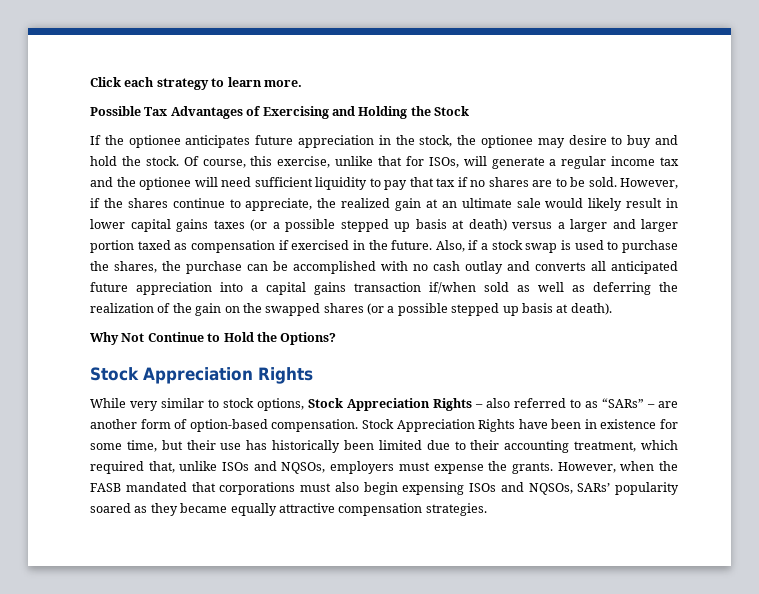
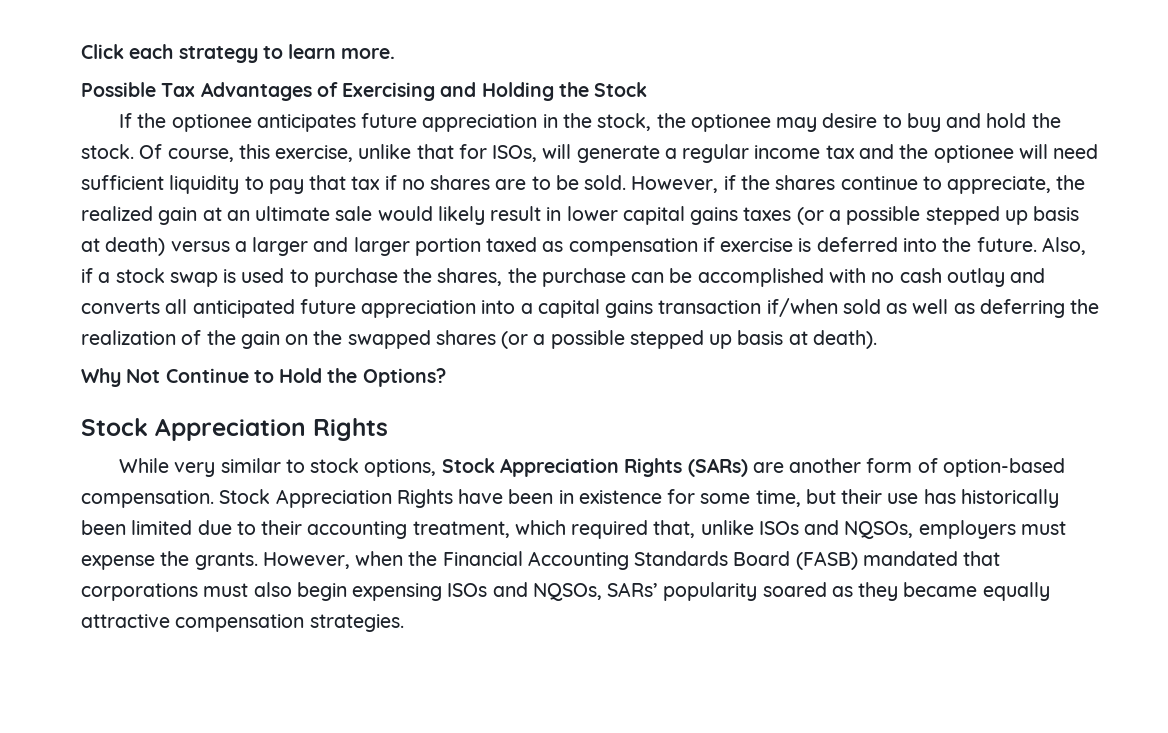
- However, if the shares continue to appreciate, the realized gain at an ultimate sale would likely result in lower capital gains taxes (or a possible stepped up basis at death) versus a larger and larger portion taxed as compensation if exercised in the future.
+ However, if the shares continue to appreciate, the realized gain at an ultimate sale would likely result in lower capital gains taxes (or a possible stepped up basis at death) versus a larger and larger portion taxed as compensation if exercise is deferred into the future.
- While very similar to stock options, Stock Appreciation Rights – also referred to as “SARs” – are another form of option-based compensation.
+ While very similar to stock options, Stock Appreciation Rights (SARs) are another form of option-based compensation.
- However, when the FASB mandated that corporations must also begin expensing ISOs and NQSOs, SARs’ popularity soared as they became equally attractive compensation strategies.
+ However, when the Financial Accounting Standards Board (FASB) mandated that corporations must also begin expensing ISOs and NQSOs, SARs’ popularity soared as they became equally attractive compensation strategies.

